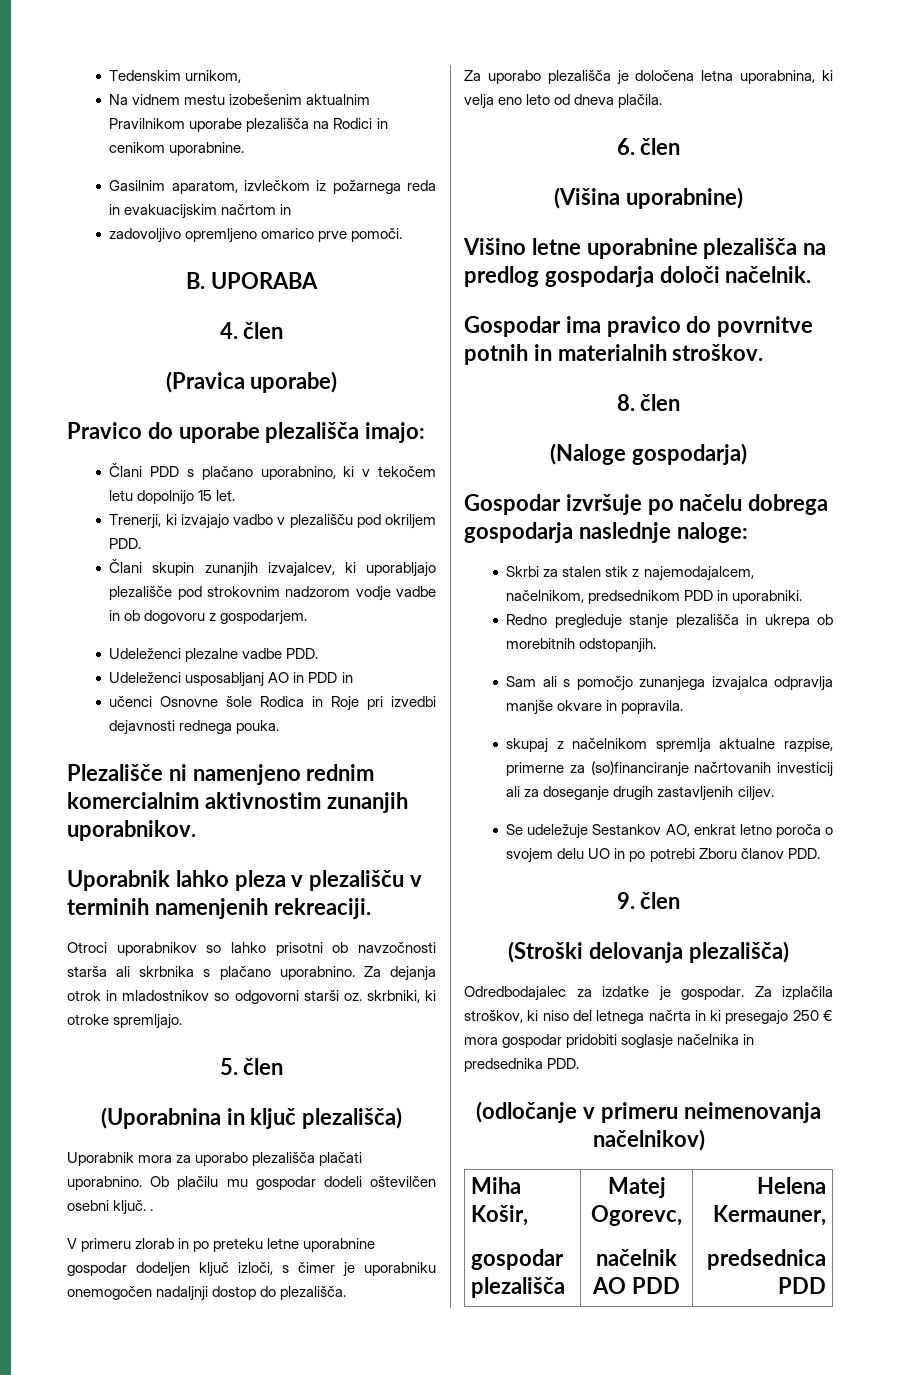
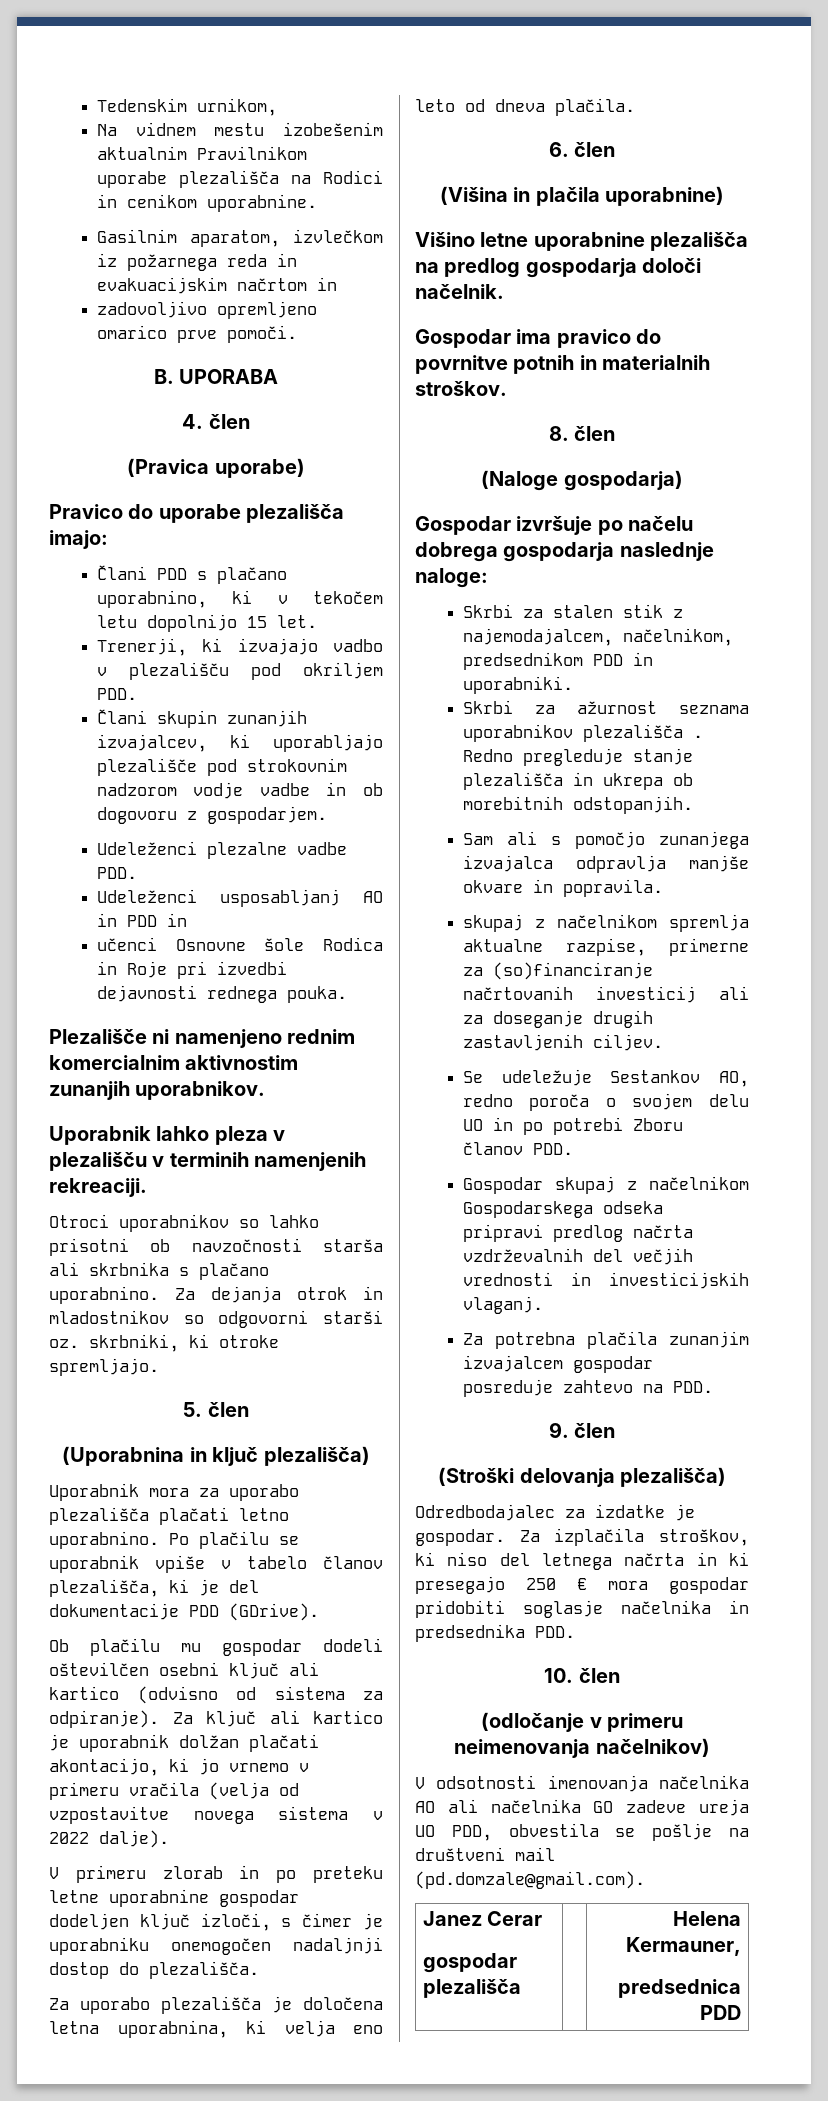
- Uporabnik mora za uporabo plezališča plačati uporabnino. Ob plačilu mu gospodar dodeli oštevilčen osebni ključ. .
+ Uporabnik mora za uporabo plezališča plačati letno uporabnino. Po plačilu se uporabnik vpiše v tabelo članov plezališča, ki je del dokumentacije PDD (GDrive).
+ Ob plačilu mu gospodar dodeli oštevilčen osebni ključ ali kartico (odvisno od sistema za odpiranje). Za ključ ali kartico je uporabnik dolžan plačati akontacijo, ki jo vrnemo v primeru vračila (velja od vzpostavitve novega sistema v 2022 dalje).
- (Višina uporabnine)
+ (Višina in plačila uporabnine)
+ Skrbi za ažurnost seznama uporabnikov plezališča .
- Se udeležuje Sestankov AO, enkrat letno poroča o svojem delu UO in po potrebi Zboru članov PDD.
+ Se udeležuje Sestankov AO, redno poroča o svojem delu UO in po potrebi Zboru članov PDD.
+ Gospodar skupaj z načelnikom Gospodarskega odseka pripravi predlog načrta vzdrževalnih del večjih vrednosti in investicijskih vlaganj.
+ Za potrebna plačila zunanjim izvajalcem gospodar posreduje zahtevo na PDD.
+ 10. člen
- Miha Košir,
- gospodar plezališča | Matej Ogorevc,
- načelnik AO PDD | Helena Kermauner,
+ V odsotnosti imenovanja načelnika AO ali načelnika GO zadeve ureja UO PDD, obvestila se pošlje na društveni mail (pd.domzale@gmail.com).
+ Janez Cerar
+ gospodar plezališča | | Helena Kermauner,

